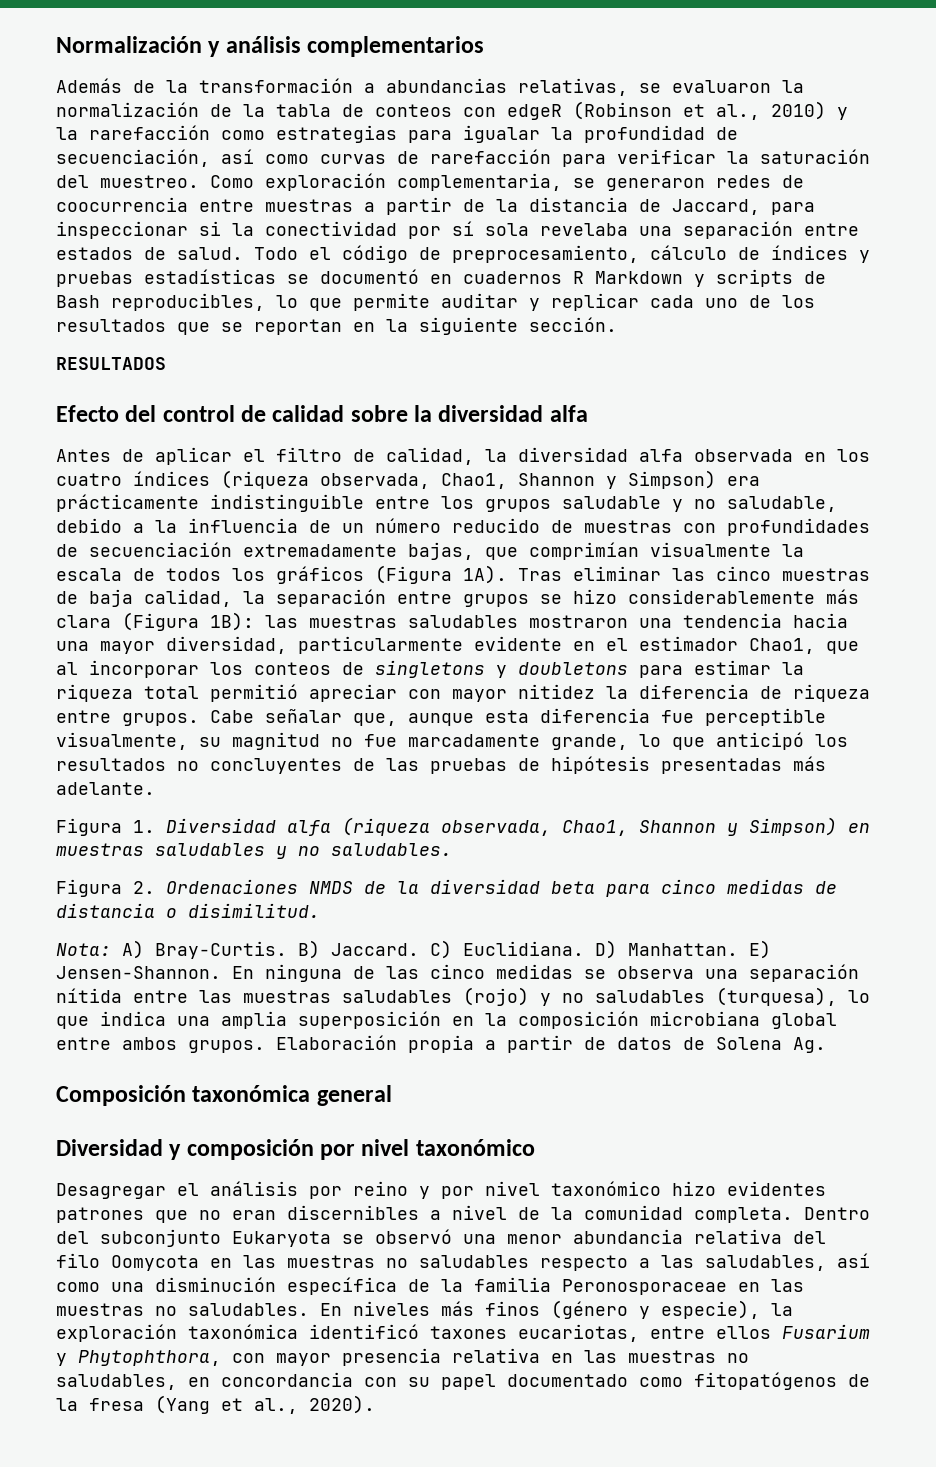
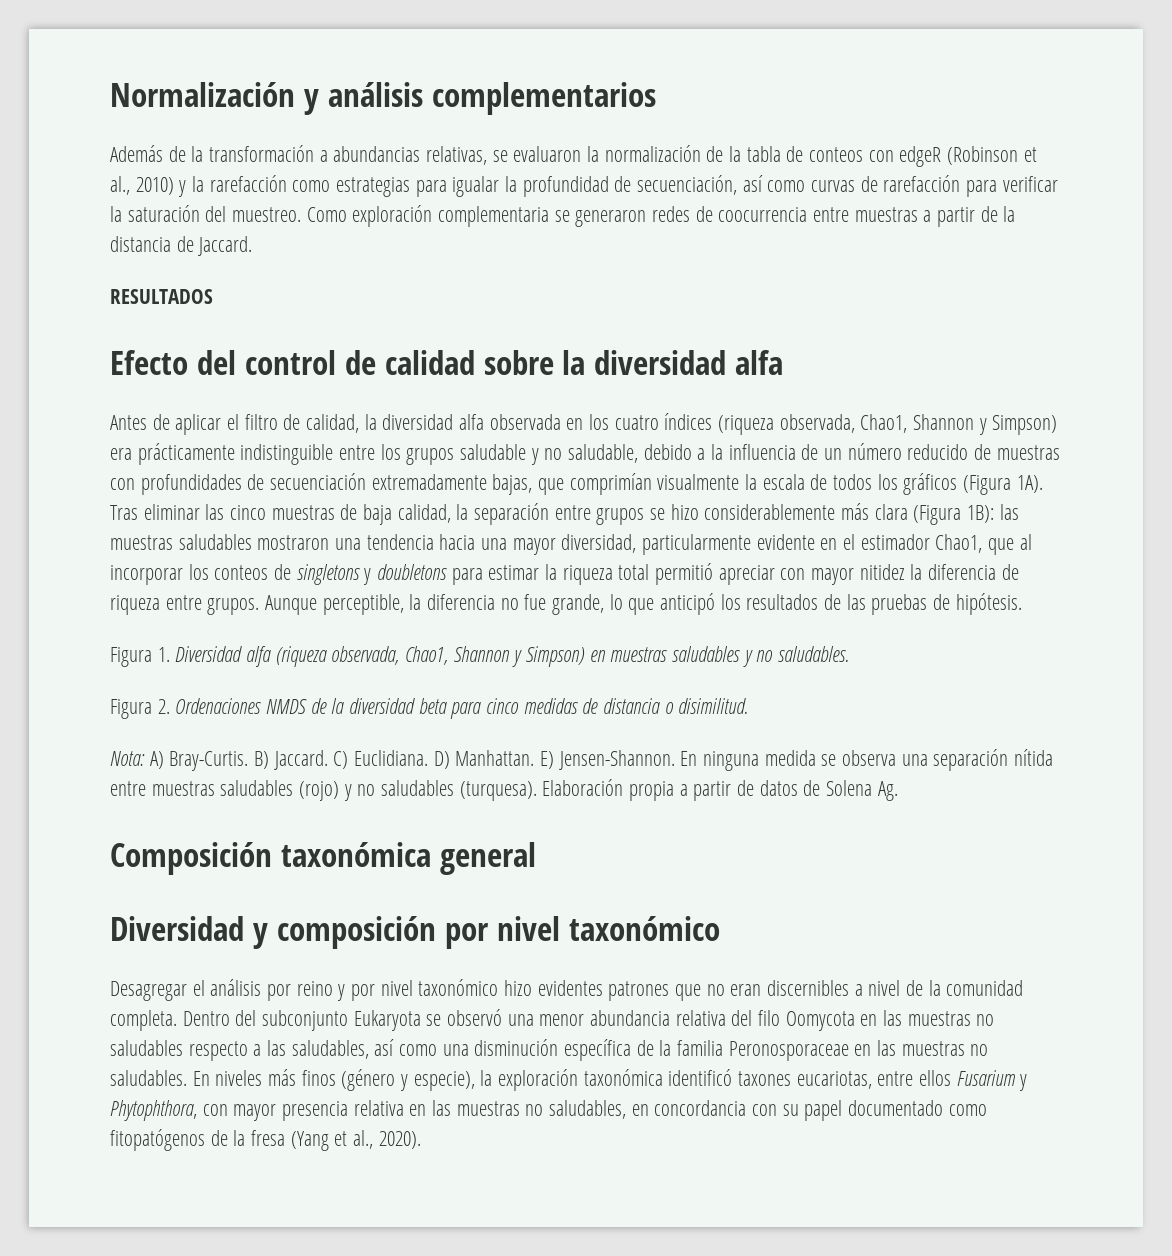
- Como exploración complementaria, se generaron redes de coocurrencia entre muestras a partir de la distancia de Jaccard, para inspeccionar si la conectividad por sí sola revelaba una separación entre estados de salud. Todo el código de preprocesamiento, cálculo de índices y pruebas estadísticas se documentó en cuadernos R Markdown y scripts de Bash reproducibles, lo que permite auditar y replicar cada uno de los resultados que se reportan en la siguiente sección.
+ Como exploración complementaria se generaron redes de coocurrencia entre muestras a partir de la distancia de Jaccard.
- Cabe señalar que, aunque esta diferencia fue perceptible visualmente, su magnitud no fue marcadamente grande, lo que anticipó los resultados no concluyentes de las pruebas de hipótesis presentadas más adelante.
+ Aunque perceptible, la diferencia no fue grande, lo que anticipó los resultados de las pruebas de hipótesis.
- En ninguna de las cinco medidas se observa una separación nítida entre las muestras saludables (rojo) y no saludables (turquesa), lo que indica una amplia superposición en la composición microbiana global entre ambos grupos.
+ En ninguna medida se observa una separación nítida entre muestras saludables (rojo) y no saludables (turquesa).

